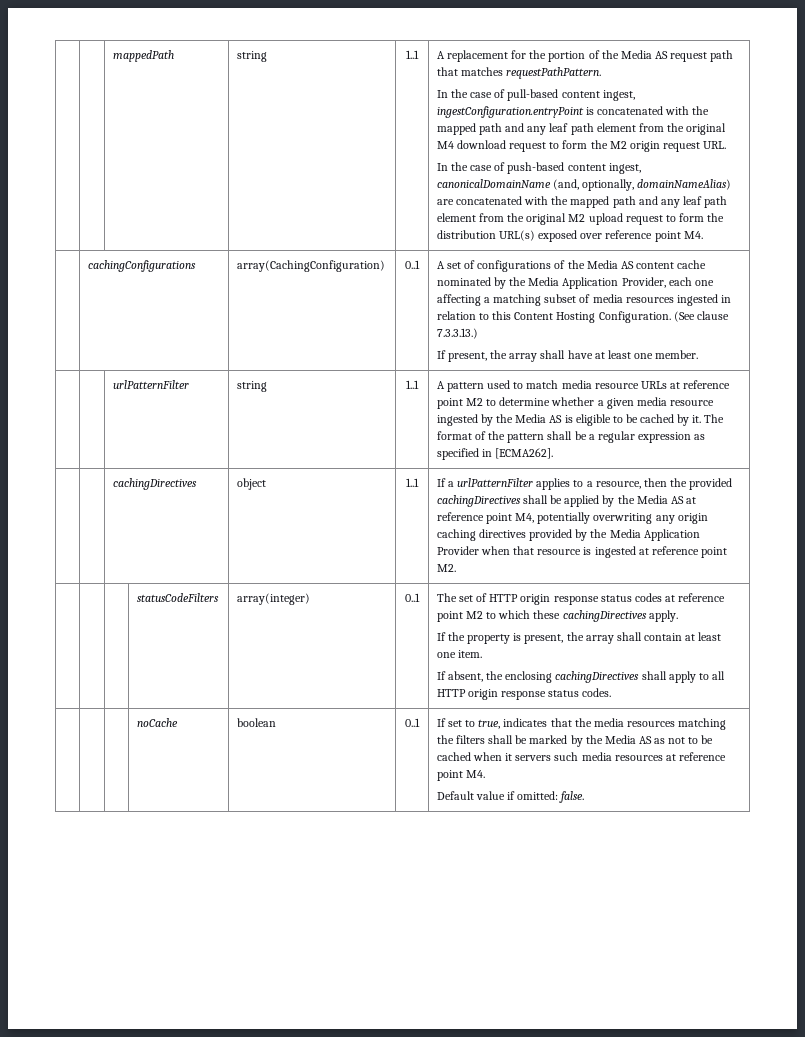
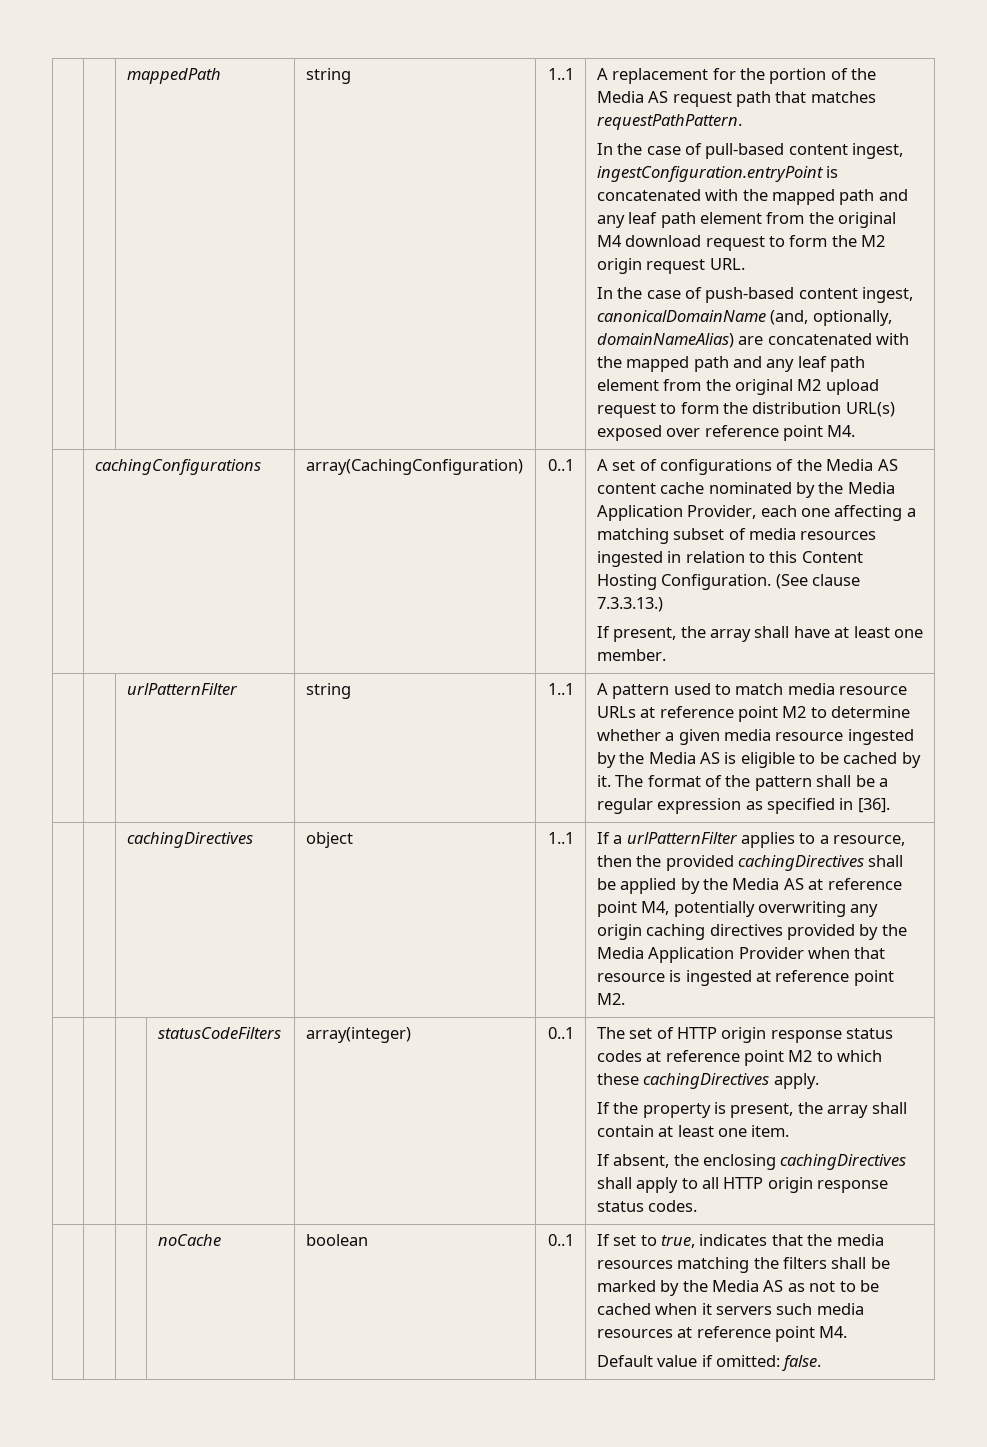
- The format of the pattern shall be a regular expression as specified in [ECMA262].
+ The format of the pattern shall be a regular expression as specified in [36].

